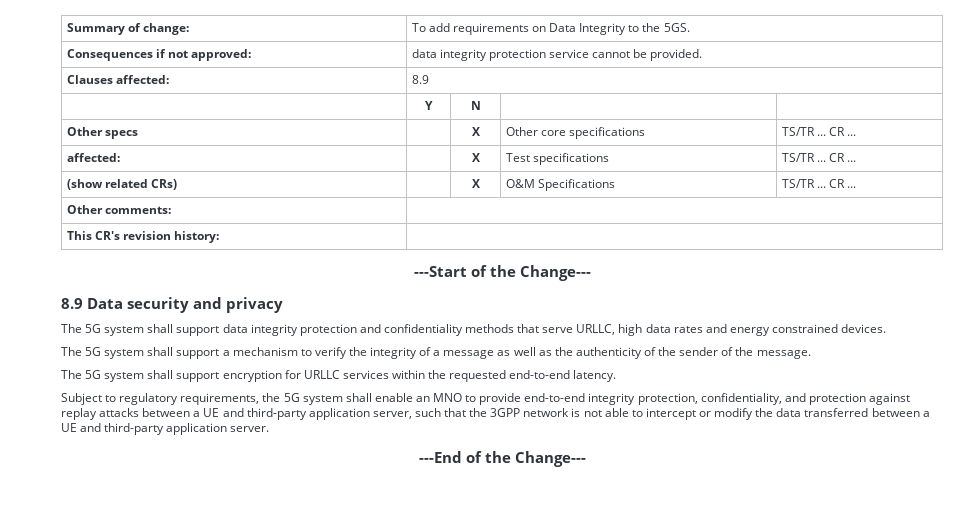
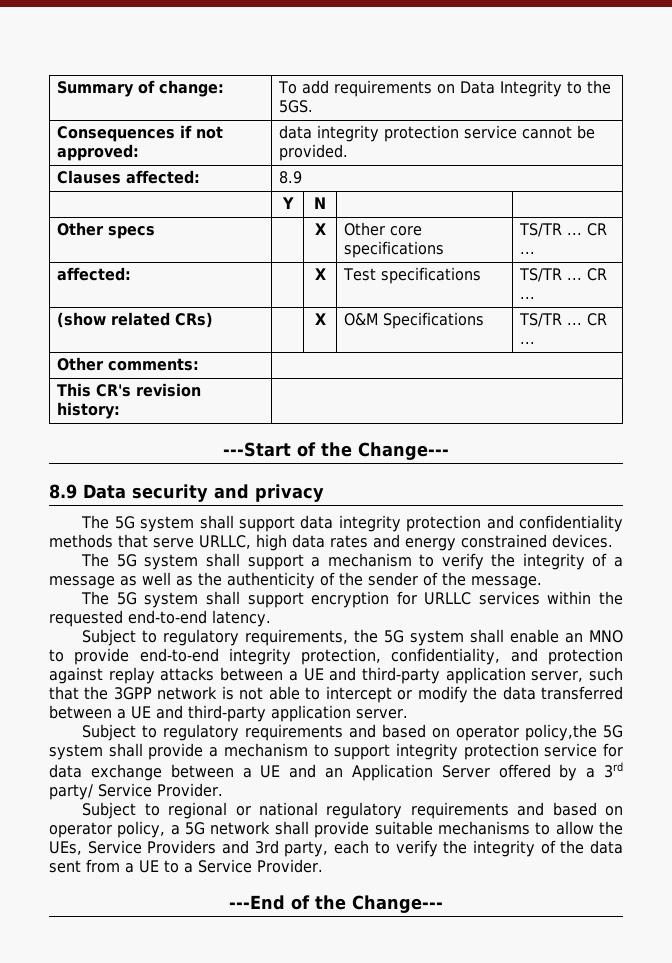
+ Subject to regulatory requirements and based on operator policy,the 5G system shall provide a mechanism to support integrity protection service for data exchange between a UE and an Application Server offered by a 3rd party/ Service Provider.
+ Subject to regional or national regulatory requirements and based on operator policy, a 5G network shall provide suitable mechanisms to allow the UEs, Service Providers and 3rd party, each to verify the integrity of the data sent from a UE to a Service Provider.

